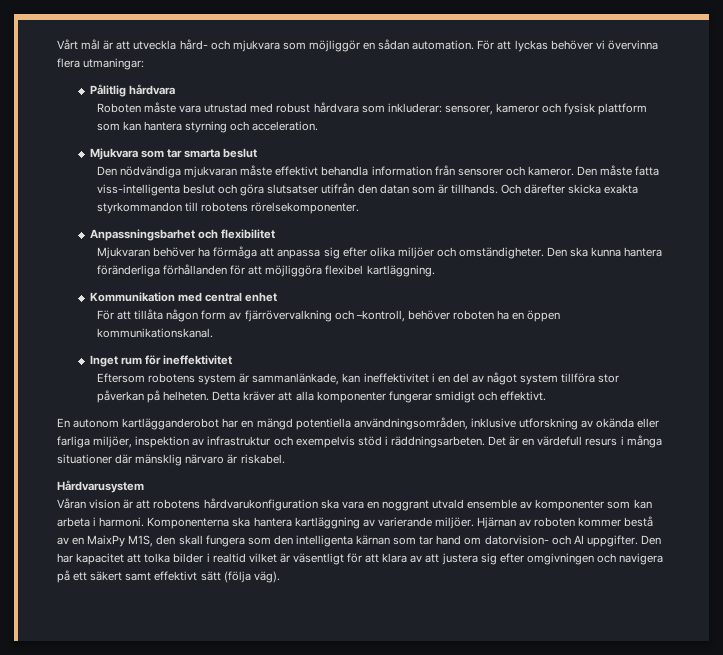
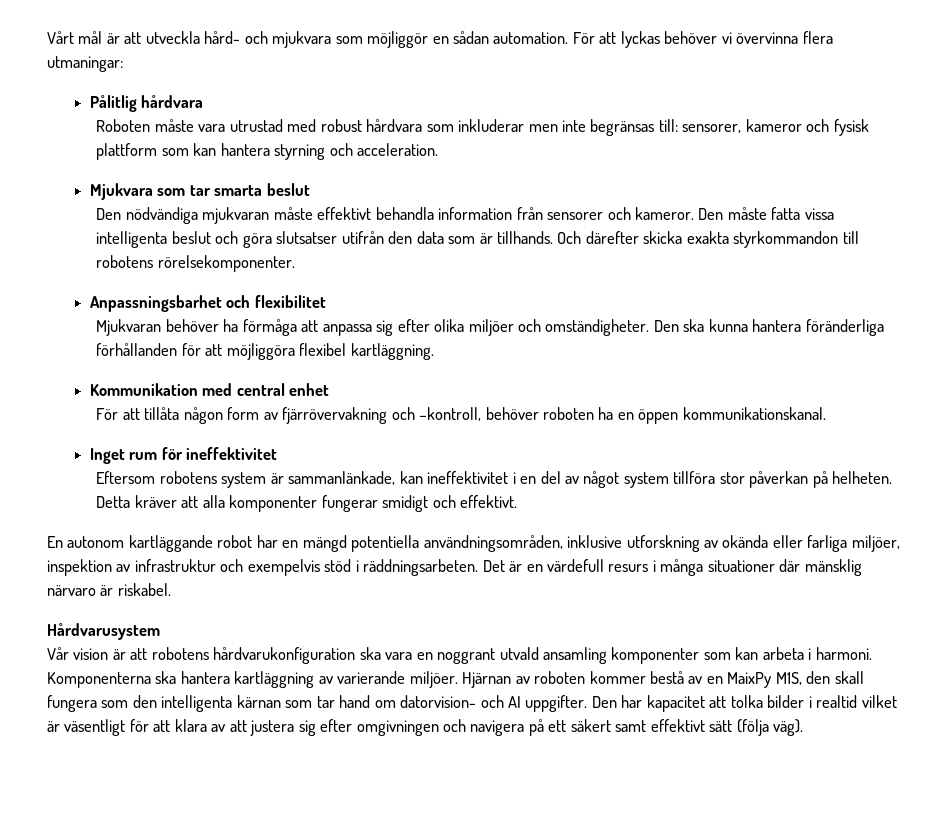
- Roboten måste vara utrustad med robust hårdvara som inkluderar: sensorer, kameror och fysisk plattform som kan hantera styrning och acceleration.
+ Roboten måste vara utrustad med robust hårdvara som inkluderar men inte begränsas till: sensorer, kameror och fysisk plattform som kan hantera styrning och acceleration.
- Den måste fatta viss-intelligenta beslut och göra slutsatser utifrån den datan som är tillhands.
+ Den måste fatta vissa intelligenta beslut och göra slutsatser utifrån den data som är tillhands.
- För att tillåta någon form av fjärrövervalkning och –kontroll, behöver roboten ha en öppen kommunikationskanal.
+ För att tillåta någon form av fjärrövervakning och –kontroll, behöver roboten ha en öppen kommunikationskanal.
- En autonom kartlägganderobot har en mängd potentiella användningsområden, inklusive utforskning av okända eller farliga miljöer, inspektion av infrastruktur och exempelvis stöd i räddningsarbeten.
+ En autonom kartläggande robot har en mängd potentiella användningsområden, inklusive utforskning av okända eller farliga miljöer, inspektion av infrastruktur och exempelvis stöd i räddningsarbeten.
- Våran vision är att robotens hårdvarukonfiguration ska vara en noggrant utvald ensemble av komponenter som kan arbeta i harmoni.
+ Vår vision är att robotens hårdvarukonfiguration ska vara en noggrant utvald ansamling komponenter som kan arbeta i harmoni.

